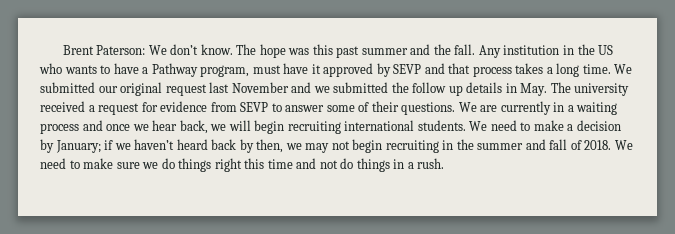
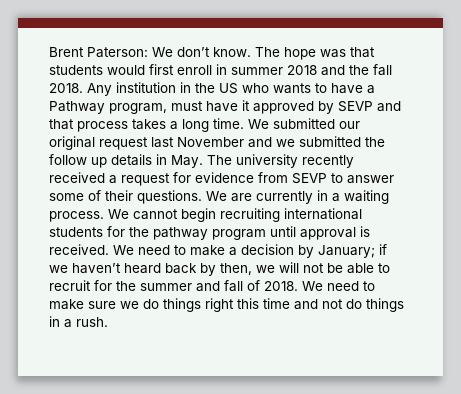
- The hope was this past summer and the fall.
+ The hope was that students would first enroll in summer 2018 and the fall 2018.
- We submitted our original request last November and we submitted the follow up details in May. The university received a request for evidence from SEVP to answer some of their questions.
+ We submitted our original request last November and we submitted the follow up details in May. The university recently received a request for evidence from SEVP to answer some of their questions.
- We are currently in a waiting process and once we hear back, we will begin recruiting international students.
+ We are currently in a waiting process. We cannot begin recruiting international students for the pathway program until approval is received.
- We need to make a decision by January; if we haven’t heard back by then, we may not begin recruiting in the summer and fall of 2018.
+ We need to make a decision by January; if we haven’t heard back by then, we will not be able to recruit for the summer and fall of 2018.

